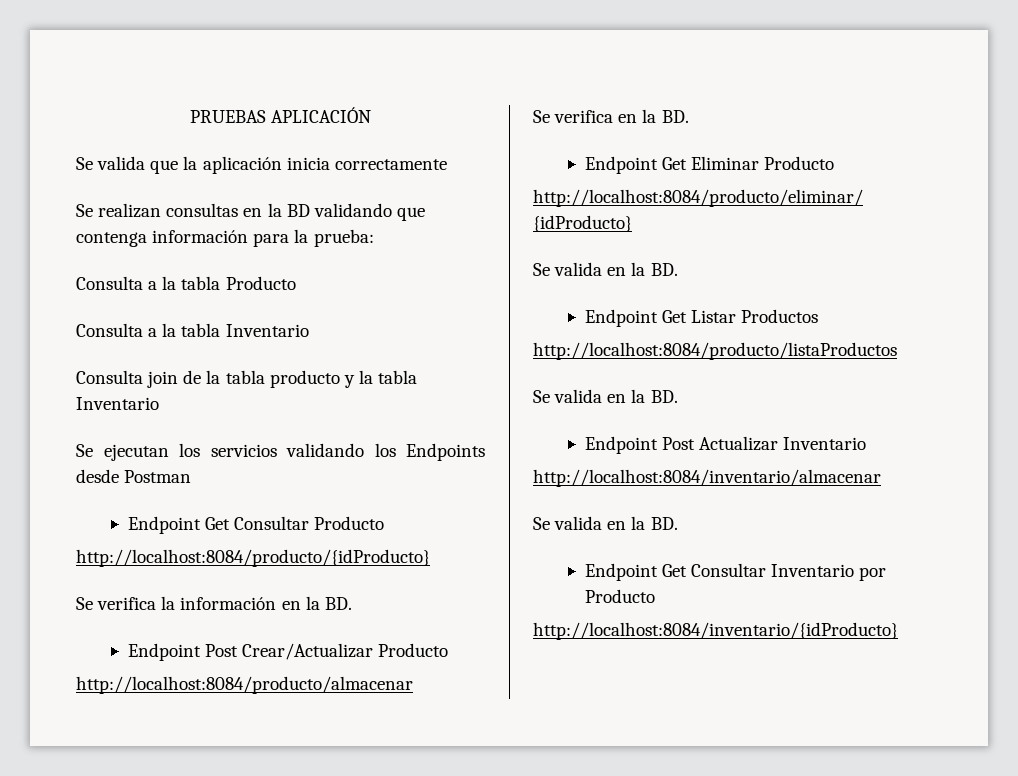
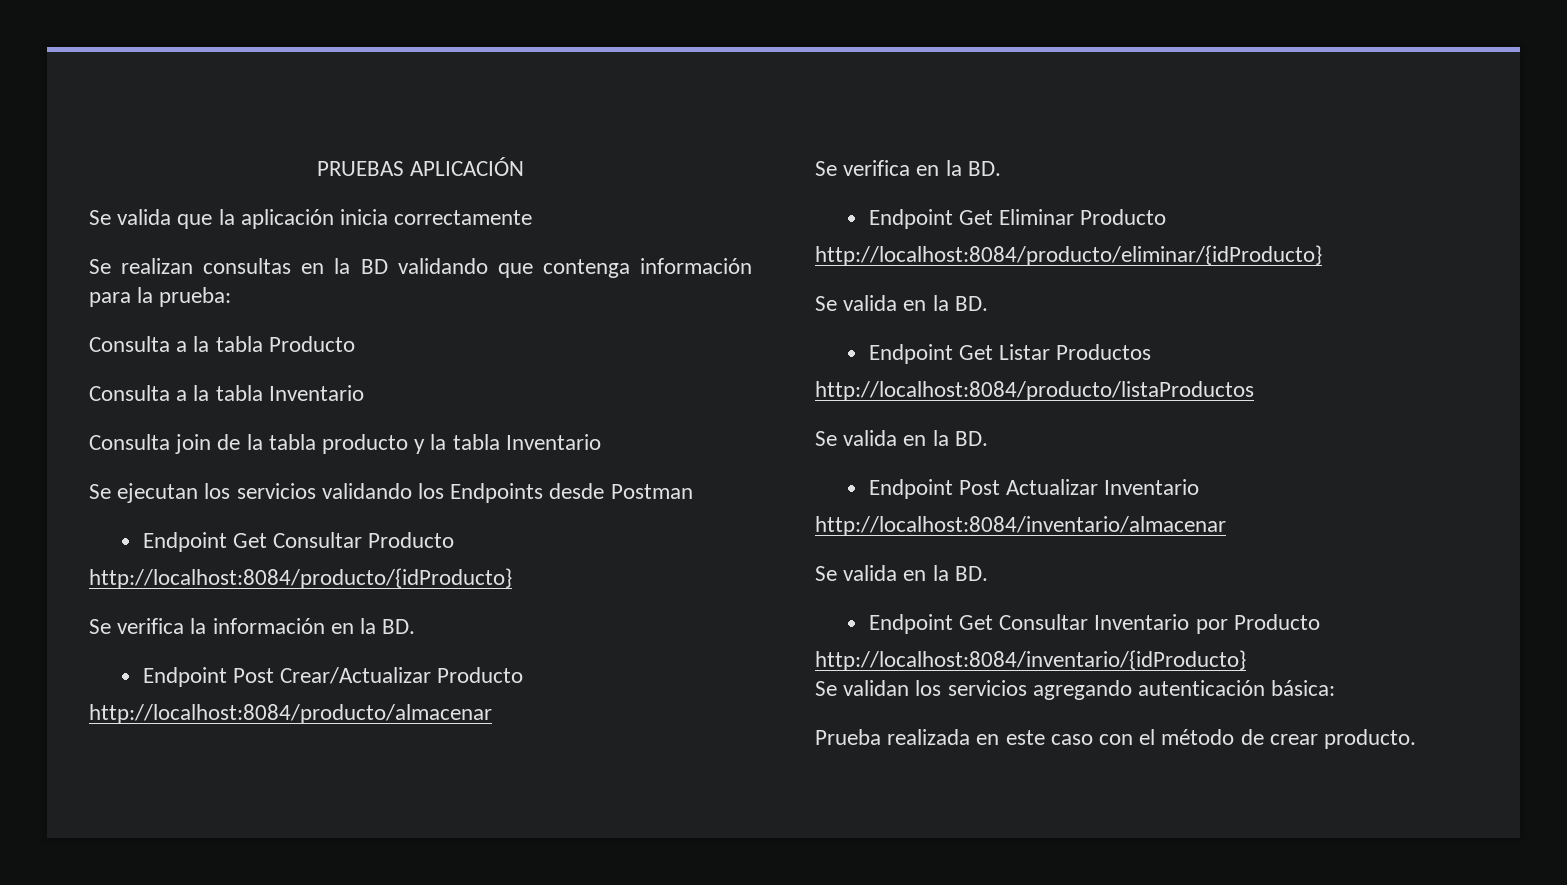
+ Se validan los servicios agregando autenticación básica:
+ Prueba realizada en este caso con el método de crear producto.

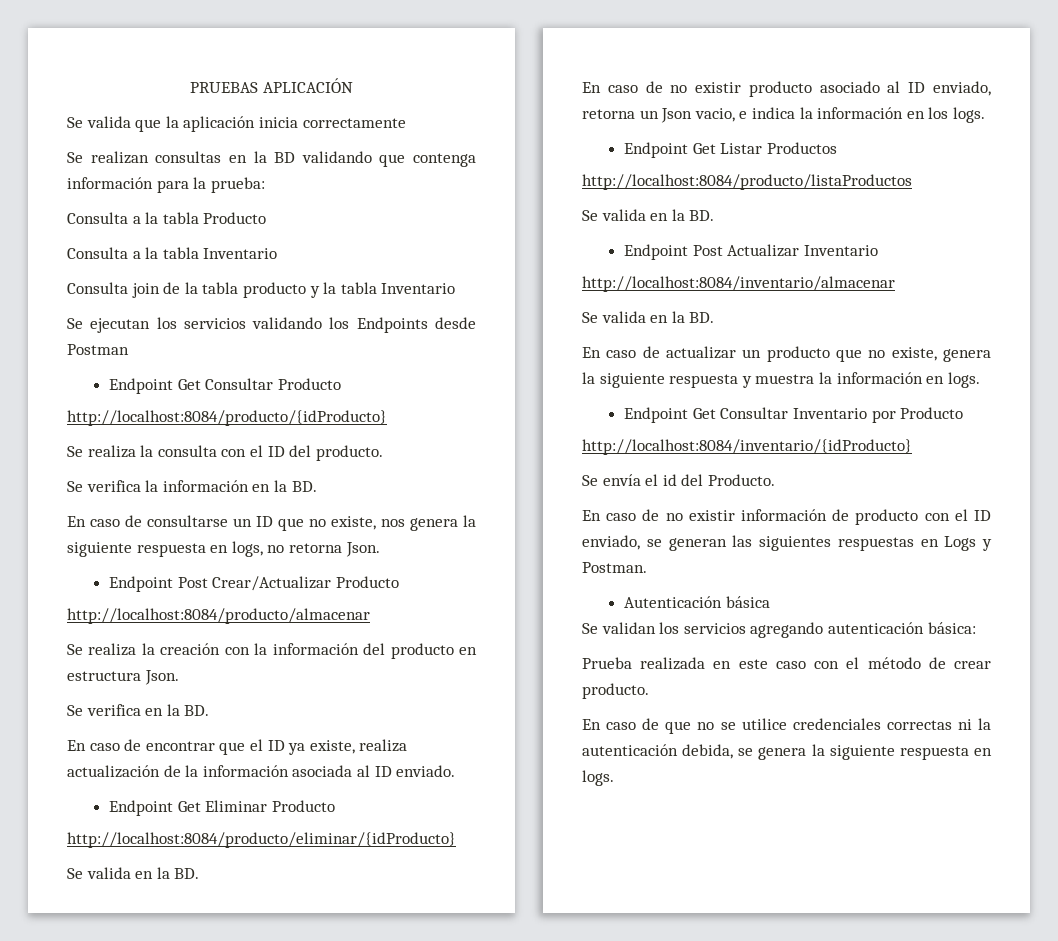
+ Se realiza la consulta con el ID del producto.
+ En caso de consultarse un ID que no existe, nos genera la siguiente respuesta en logs, no retorna Json.
+ Se realiza la creación con la información del producto en estructura Json.
+ En caso de encontrar que el ID ya existe, realiza actualización de la información asociada al ID enviado.
+ En caso de no existir producto asociado al ID enviado, retorna un Json vacio, e indica la información en los logs.
+ En caso de actualizar un producto que no existe, genera la siguiente respuesta y muestra la información en logs.
+ Se envía el id del Producto.
+ En caso de no existir información de producto con el ID enviado, se generan las siguientes respuestas en Logs y Postman.
+ Autenticación básica
+ En caso de que no se utilice credenciales correctas ni la autenticación debida, se genera la siguiente respuesta en logs.

